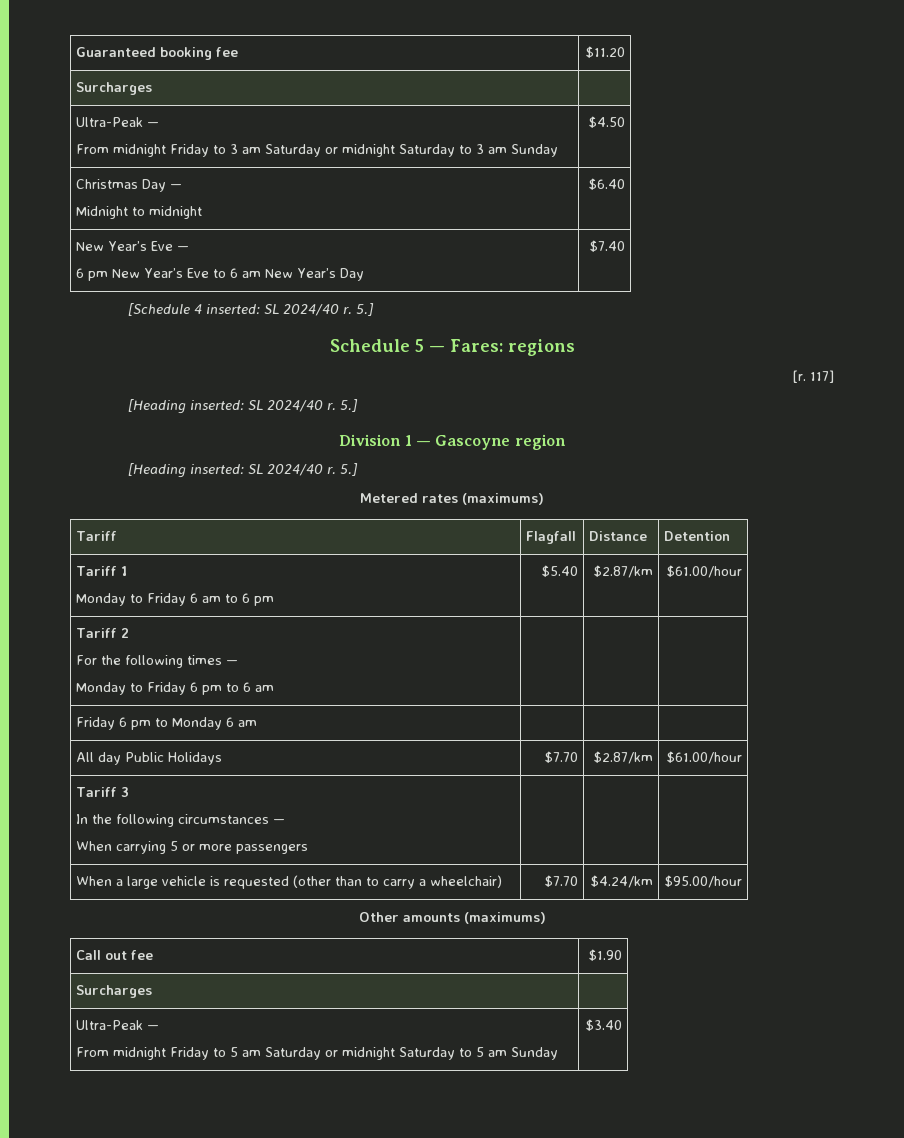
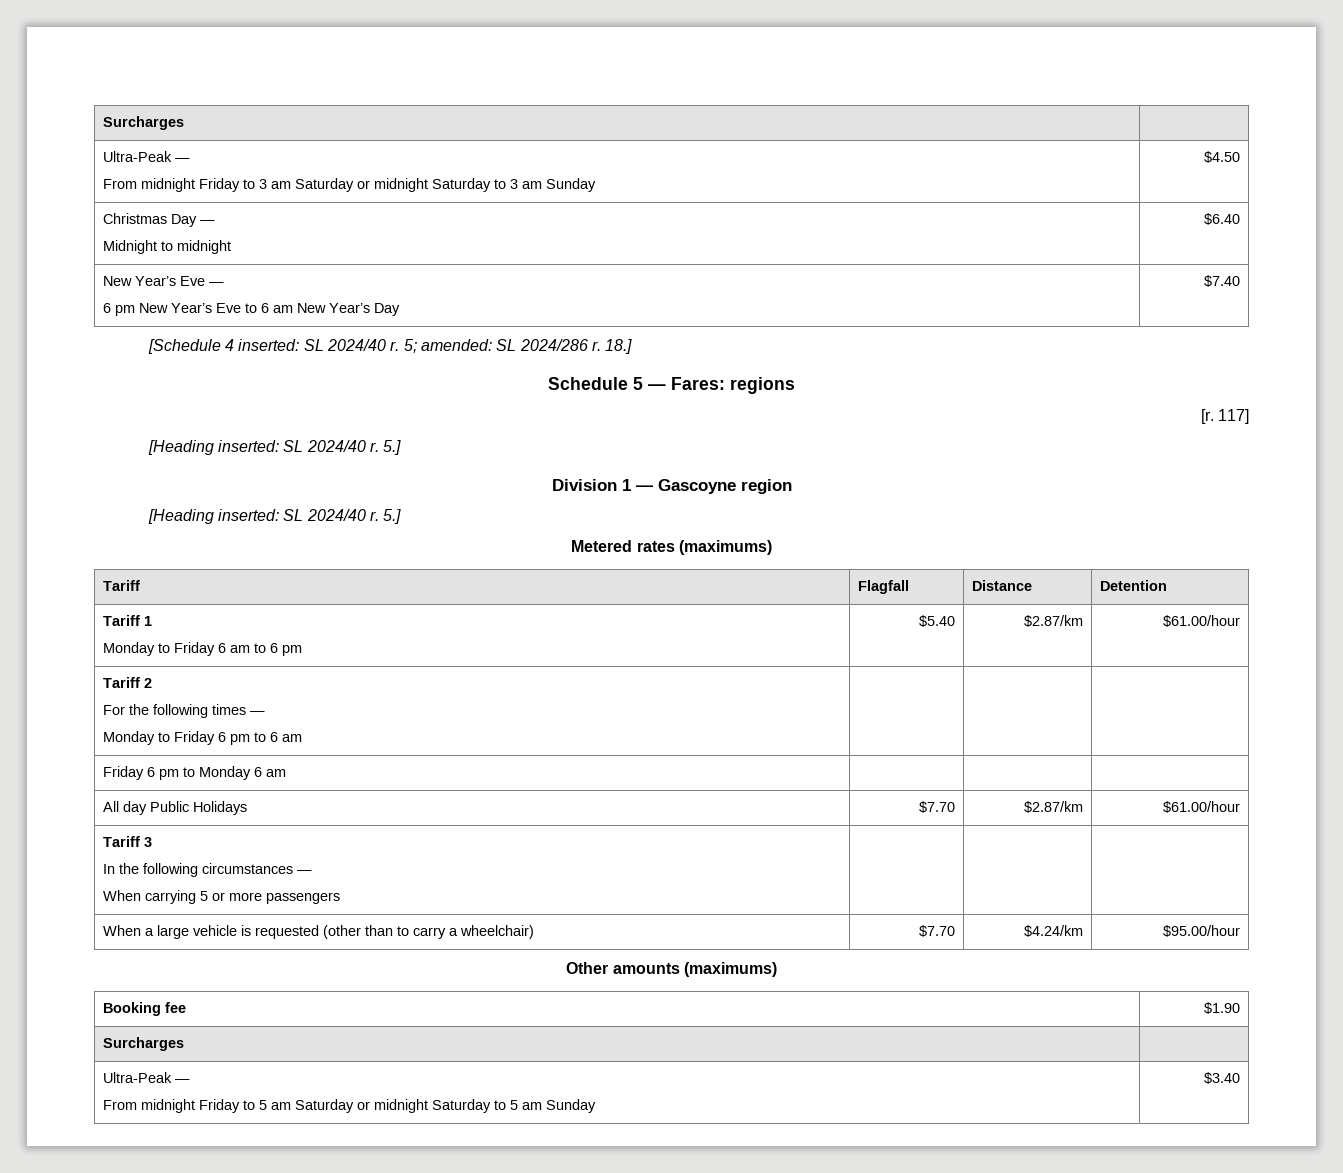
- Guaranteed booking fee | $11.20
- [Schedule 4 inserted: SL 2024/40 r. 5.]
+ [Schedule 4 inserted: SL 2024/40 r. 5; amended: SL 2024/286 r. 18.]
- Call out fee | $1.90
+ Booking fee | $1.90

